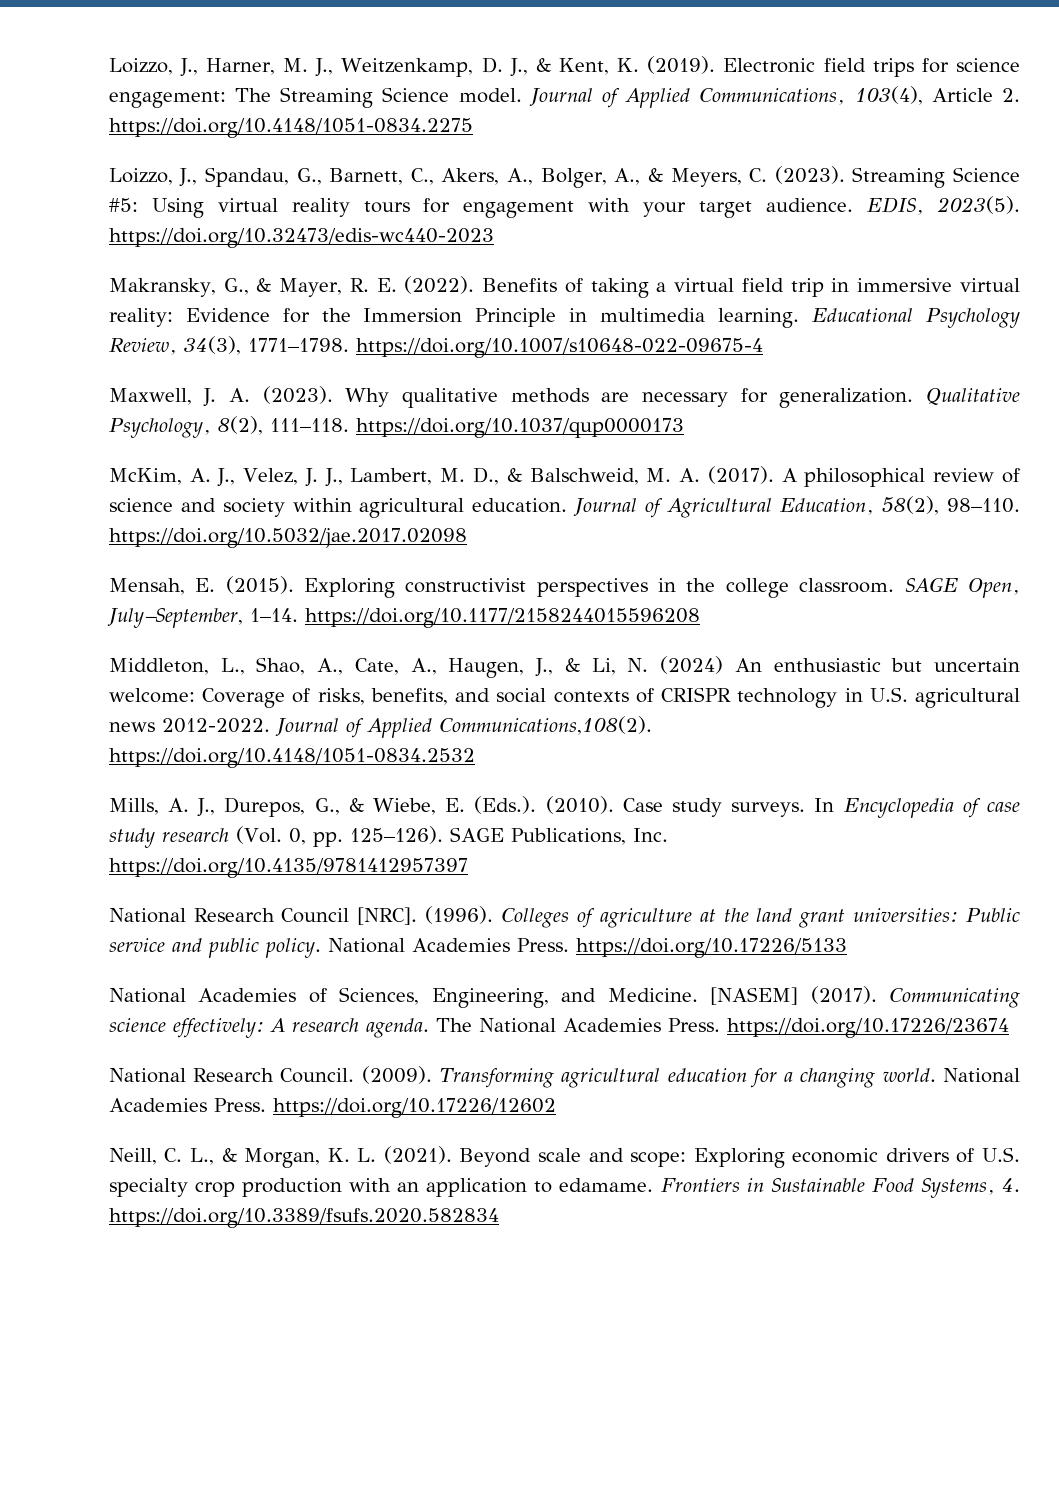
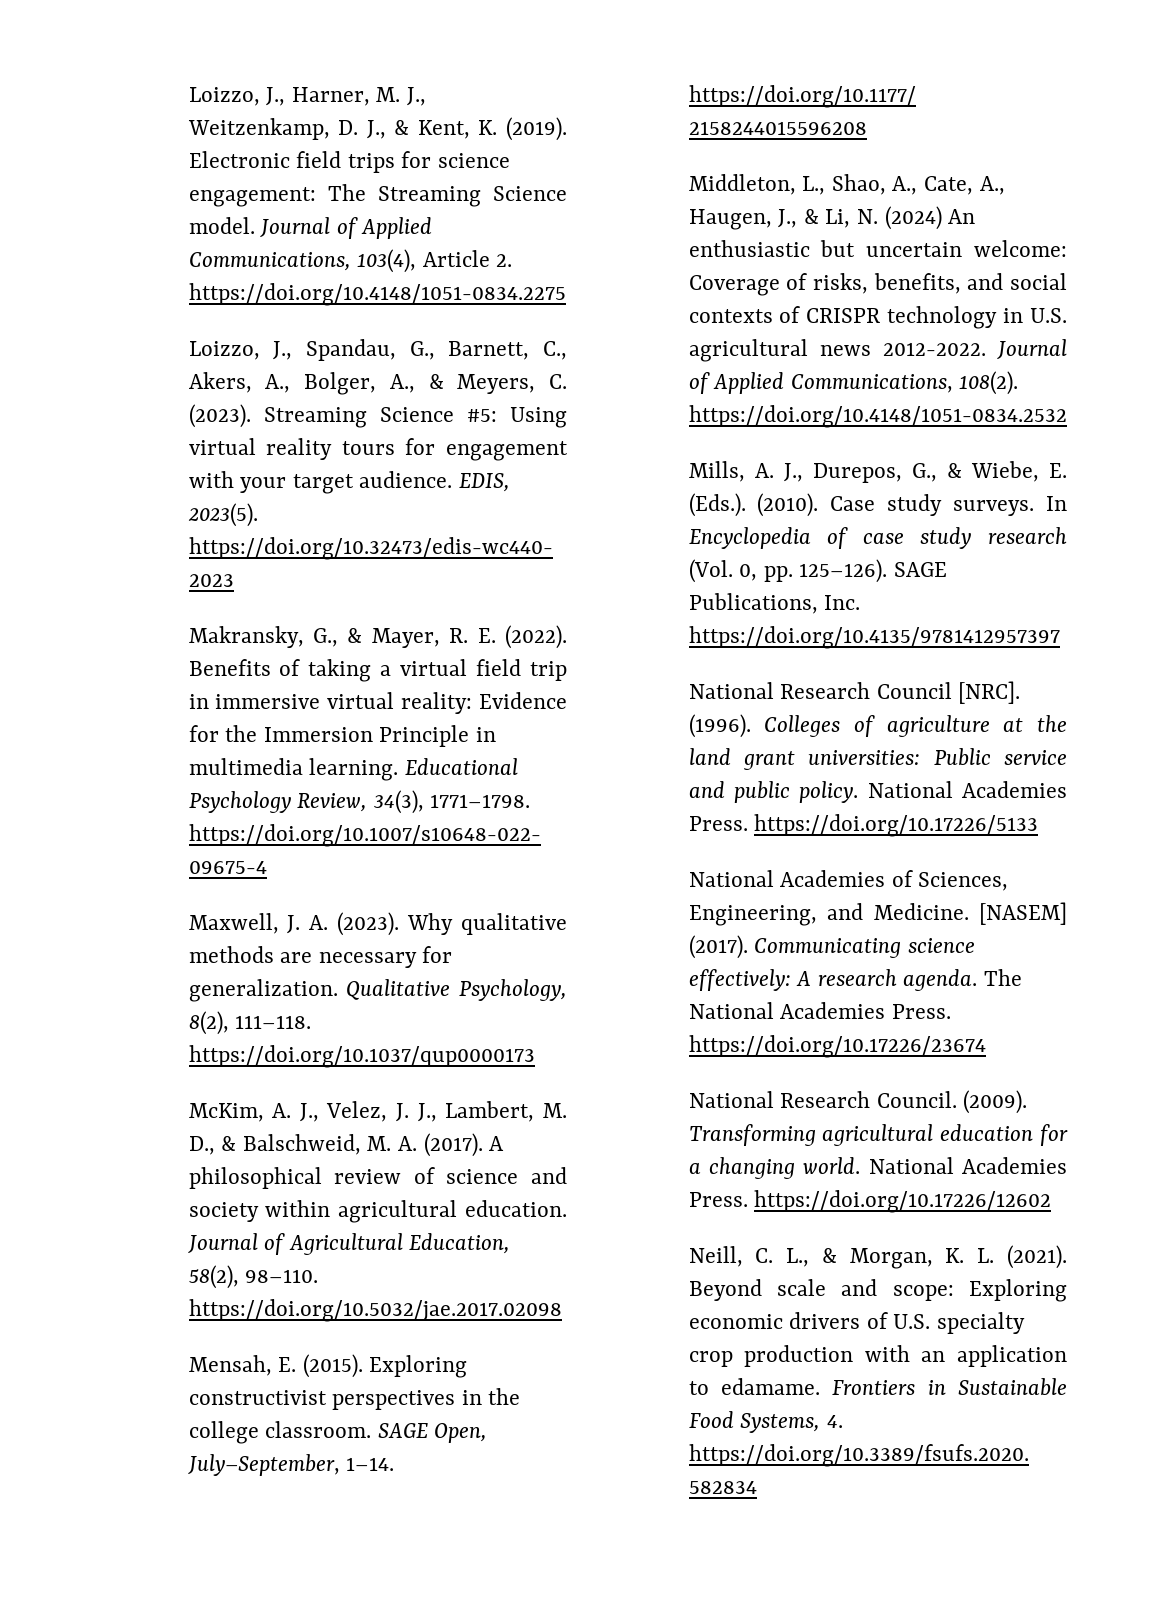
- Journal of Applied Communications,108(2). https://doi.org/10.4148/1051-0834.2532
+ Journal of Applied Communications, 108(2). https://doi.org/10.4148/1051-0834.2532

